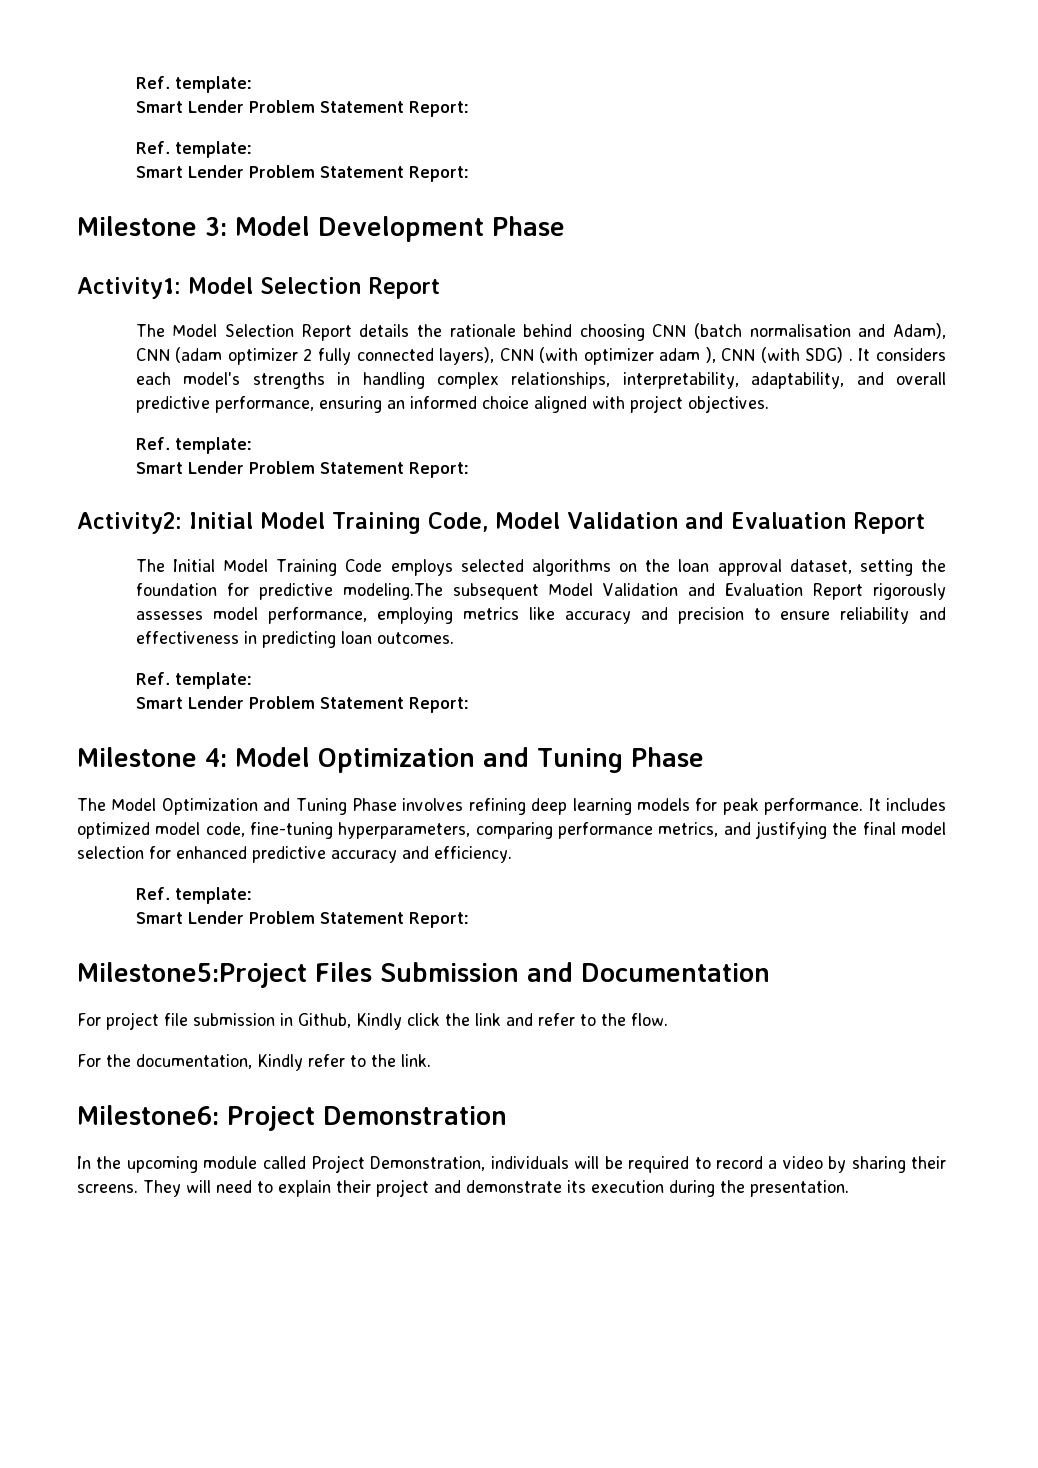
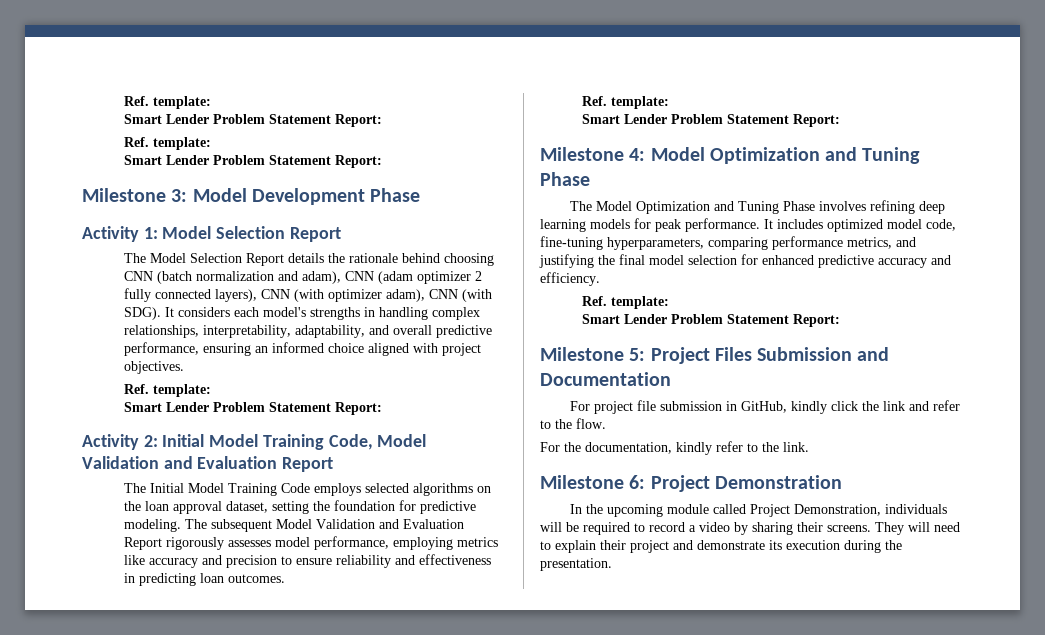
- Activity1: Model Selection Report
+ Activity 1: Model Selection Report
- The Model Selection Report details the rationale behind choosing CNN (batch normalisation and Adam), CNN (adam optimizer 2 fully connected layers), CNN (with optimizer adam ), CNN (with SDG) .
+ The Model Selection Report details the rationale behind choosing CNN (batch normalization and adam), CNN (adam optimizer 2 fully connected layers), CNN (with optimizer adam), CNN (with SDG).
- Activity2: Initial Model Training Code, Model Validation and Evaluation Report
+ Activity 2: Initial Model Training Code, Model Validation and Evaluation Report
- The Initial Model Training Code employs selected algorithms on the loan approval dataset, setting the foundation for predictive modeling.The subsequent Model Validation and Evaluation Report rigorously assesses model performance, employing metrics like accuracy and precision to ensure reliability and effectiveness in predicting loan outcomes.
+ The Initial Model Training Code employs selected algorithms on the loan approval dataset, setting the foundation for predictive modeling. The subsequent Model Validation and Evaluation Report rigorously assesses model performance, employing metrics like accuracy and precision to ensure reliability and effectiveness in predicting loan outcomes.
- Milestone5:Project Files Submission and Documentation
+ Milestone 5: Project Files Submission and Documentation
- For project file submission in Github, Kindly click the link and refer to the flow.
+ For project file submission in GitHub, kindly click the link and refer to the flow.
- For the documentation, Kindly refer to the link.
+ For the documentation, kindly refer to the link.
- Milestone6: Project Demonstration
+ Milestone 6: Project Demonstration

